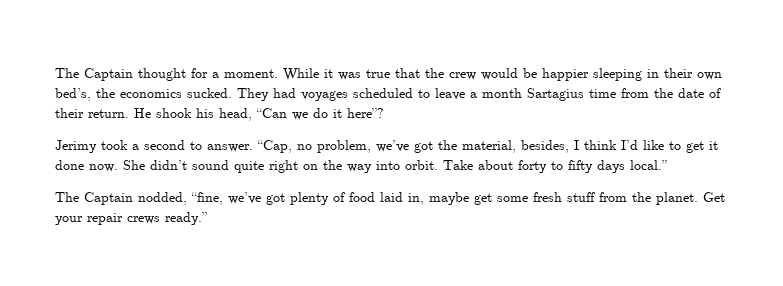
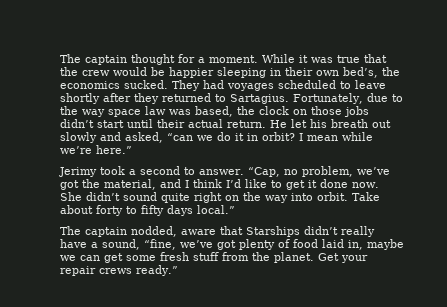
- The Captain thought for a moment.
+ The captain thought for a moment.
- They had voyages scheduled to leave a month Sartagius time from the date of their return. He shook his head, “Can we do it here”?
+ They had voyages scheduled to leave shortly after they returned to Sartagius. Fortunately, due to the way space law was based, the clock on those jobs didn’t start until their actual return. He let his breath out slowly and asked, “can we do it in orbit? I mean while we’re here.”
- “Cap, no problem, we’ve got the material, besides, I think I’d like to get it done now.
+ “Cap, no problem, we’ve got the material, and I think I’d like to get it done now.
- The Captain nodded, “fine, we’ve got plenty of food laid in, maybe get some fresh stuff from the planet.
+ The captain nodded, aware that Starships didn’t really have a sound, “fine, we’ve got plenty of food laid in, maybe we can get some fresh stuff from the planet.

